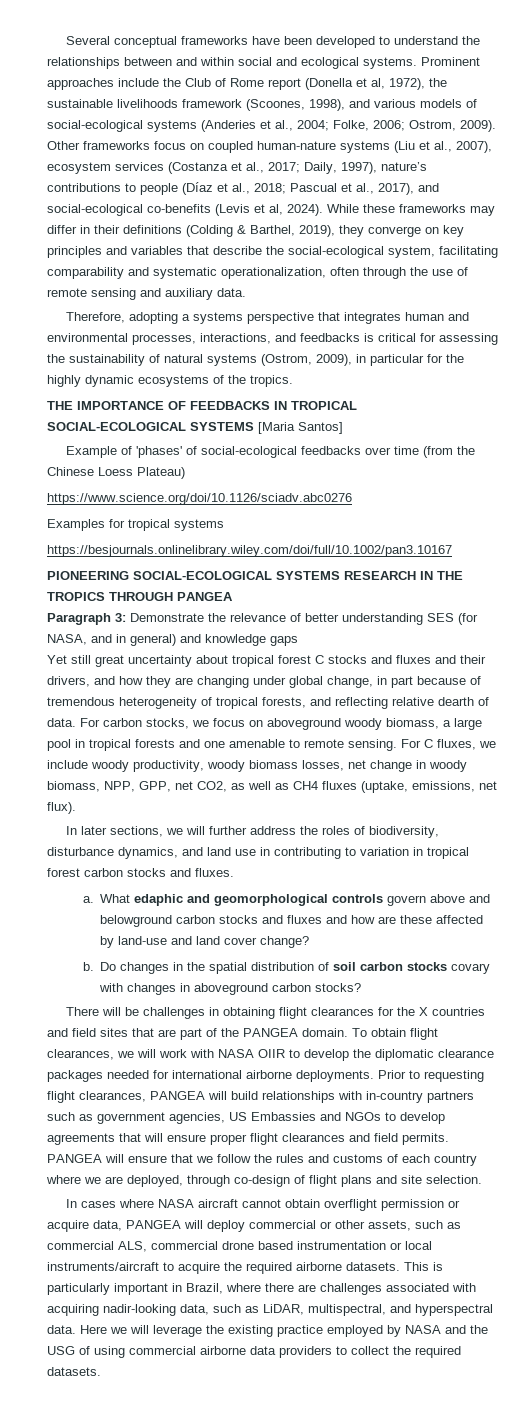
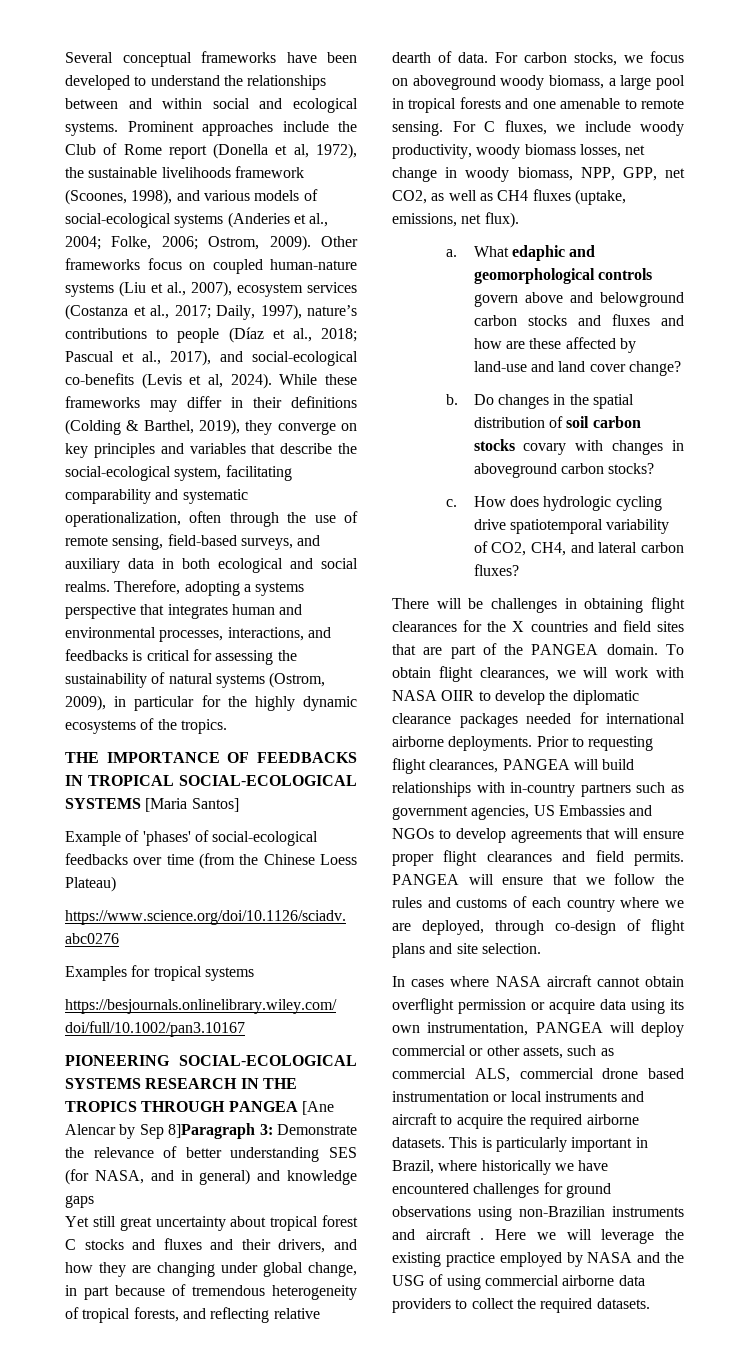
- While these frameworks may differ in their definitions (Colding & Barthel, 2019), they converge on key principles and variables that describe the social-ecological system, facilitating comparability and systematic operationalization, often through the use of remote sensing and auxiliary data.
- Therefore, adopting a systems perspective that integrates human and environmental processes, interactions, and feedbacks is critical for assessing the sustainability of natural systems (Ostrom, 2009), in particular for the highly dynamic ecosystems of the tropics.
+ While these frameworks may differ in their definitions (Colding & Barthel, 2019), they converge on key principles and variables that describe the social-ecological system, facilitating comparability and systematic operationalization, often through the use of remote sensing, field-based surveys, and auxiliary data in both ecological and social realms. Therefore, adopting a systems perspective that integrates human and environmental processes, interactions, and feedbacks is critical for assessing the sustainability of natural systems (Ostrom, 2009), in particular for the highly dynamic ecosystems of the tropics.
- PIONEERING SOCIAL-ECOLOGICAL SYSTEMS RESEARCH IN THE TROPICS THROUGH PANGEA
- Paragraph 3: Demonstrate the relevance of better understanding SES (for NASA, and in general) and knowledge gaps
+ PIONEERING SOCIAL-ECOLOGICAL SYSTEMS RESEARCH IN THE TROPICS THROUGH PANGEA [Ane Alencar by Sep 8]Paragraph 3: Demonstrate the relevance of better understanding SES (for NASA, and in general) and knowledge gaps
- In later sections, we will further address the roles of biodiversity, disturbance dynamics, and land use in contributing to variation in tropical forest carbon stocks and fluxes.
+ c. How does hydrologic cycling drive spatiotemporal variability of CO2, CH4, and lateral carbon fluxes?
- In cases where NASA aircraft cannot obtain overflight permission or acquire data, PANGEA will deploy commercial or other assets, such as commercial ALS, commercial drone based instrumentation or local instruments/aircraft to acquire the required airborne datasets.
+ In cases where NASA aircraft cannot obtain overflight permission or acquire data using its own instrumentation, PANGEA will deploy commercial or other assets, such as commercial ALS, commercial drone based instrumentation or local instruments and aircraft to acquire the required airborne datasets.
- This is particularly important in Brazil, where there are challenges associated with acquiring nadir-looking data, such as LiDAR, multispectral, and hyperspectral data.
+ This is particularly important in Brazil, where historically we have encountered challenges for ground observations using non-Brazilian instruments and aircraft .

